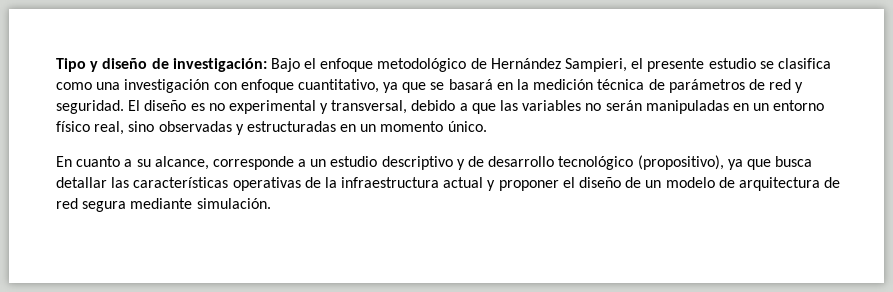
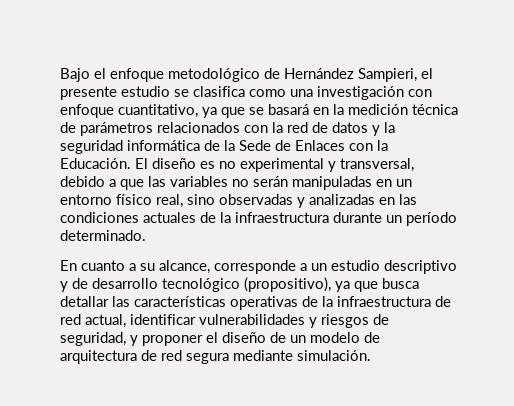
- Tipo y diseño de investigación: Bajo el enfoque metodológico de Hernández Sampieri, el presente estudio se clasifica como una investigación con enfoque cuantitativo, ya que se basará en la medición técnica de parámetros de red y seguridad.
+ Bajo el enfoque metodológico de Hernández Sampieri, el presente estudio se clasifica como una investigación con enfoque cuantitativo, ya que se basará en la medición técnica de parámetros relacionados con la red de datos y la seguridad informática de la Sede de Enlaces con la Educación.
- El diseño es no experimental y transversal, debido a que las variables no serán manipuladas en un entorno físico real, sino observadas y estructuradas en un momento único.
+ El diseño es no experimental y transversal, debido a que las variables no serán manipuladas en un entorno físico real, sino observadas y analizadas en las condiciones actuales de la infraestructura durante un período determinado.
- En cuanto a su alcance, corresponde a un estudio descriptivo y de desarrollo tecnológico (propositivo), ya que busca detallar las características operativas de la infraestructura actual y proponer el diseño de un modelo de arquitectura de red segura mediante simulación.
+ En cuanto a su alcance, corresponde a un estudio descriptivo y de desarrollo tecnológico (propositivo), ya que busca detallar las características operativas de la infraestructura de red actual, identificar vulnerabilidades y riesgos de seguridad, y proponer el diseño de un modelo de arquitectura de red segura mediante simulación.

